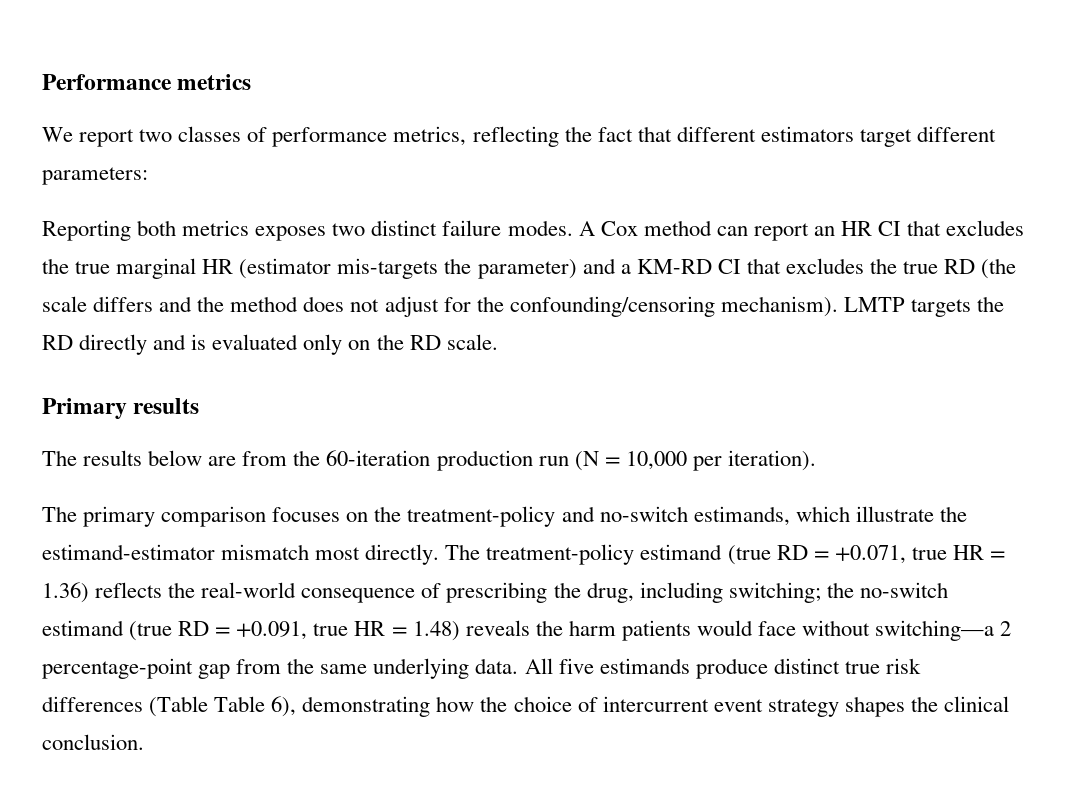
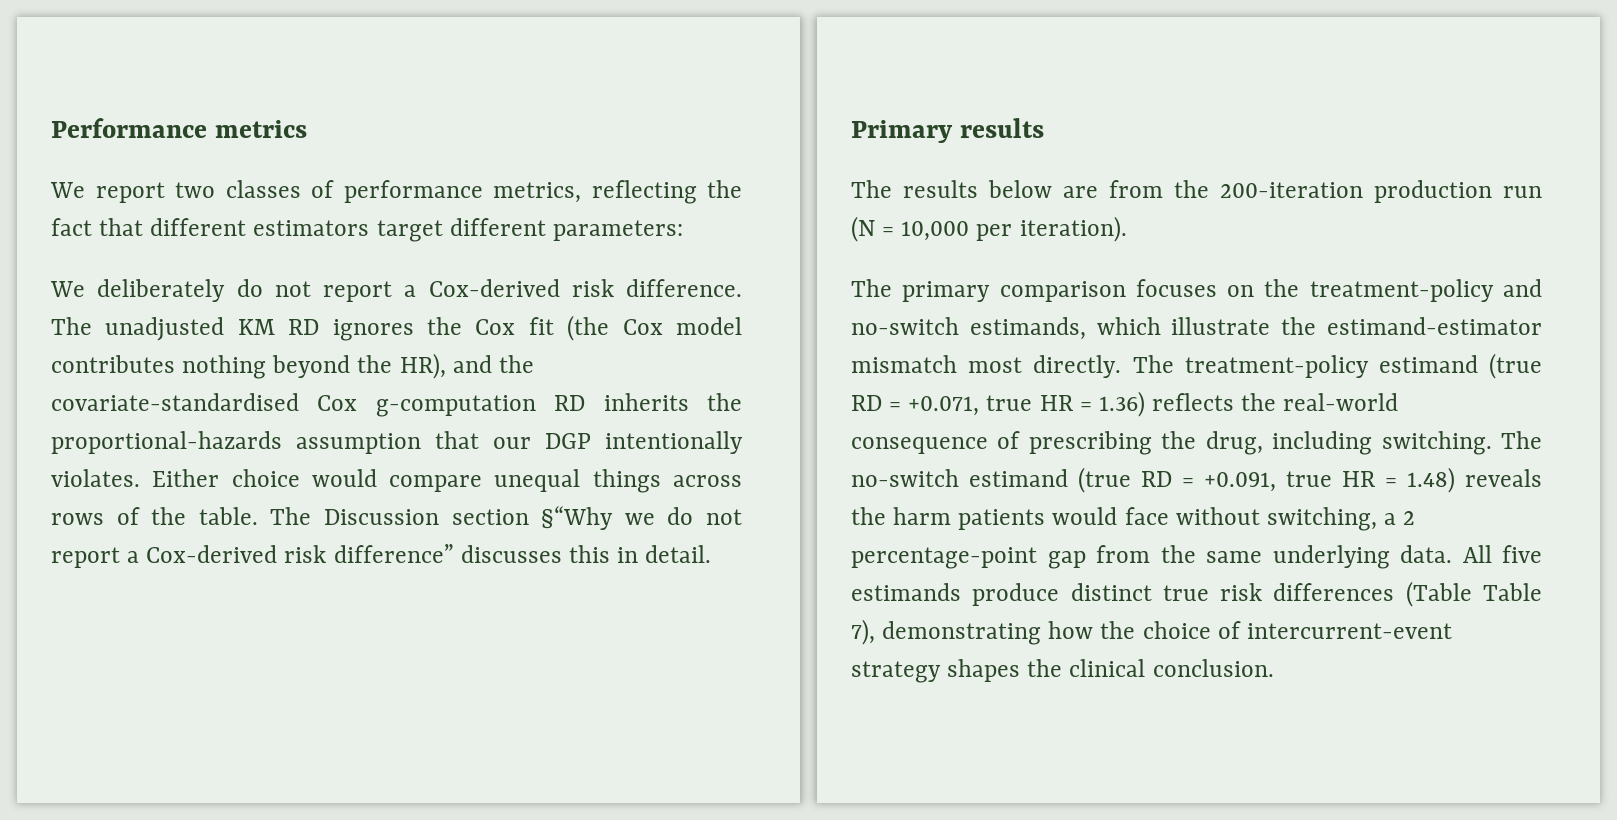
- Reporting both metrics exposes two distinct failure modes. A Cox method can report an HR CI that excludes the true marginal HR (estimator mis-targets the parameter) and a KM-RD CI that excludes the true RD (the scale differs and the method does not adjust for the confounding/censoring mechanism). LMTP targets the RD directly and is evaluated only on the RD scale.
+ We deliberately do not report a Cox-derived risk difference. The unadjusted KM RD ignores the Cox fit (the Cox model contributes nothing beyond the HR), and the covariate-standardised Cox g-computation RD inherits the proportional-hazards assumption that our DGP intentionally violates. Either choice would compare unequal things across rows of the table. The Discussion section §“Why we do not report a Cox-derived risk difference” discusses this in detail.
- The results below are from the 60-iteration production run (N = 10,000 per iteration).
+ The results below are from the 200-iteration production run (N = 10,000 per iteration).
- The treatment-policy estimand (true RD = +0.071, true HR = 1.36) reflects the real-world consequence of prescribing the drug, including switching; the no-switch estimand (true RD = +0.091, true HR = 1.48) reveals the harm patients would face without switching—a 2 percentage-point gap from the same underlying data.
+ The treatment-policy estimand (true RD = +0.071, true HR = 1.36) reflects the real-world consequence of prescribing the drug, including switching. The no-switch estimand (true RD = +0.091, true HR = 1.48) reveals the harm patients would face without switching, a 2 percentage-point gap from the same underlying data.
- All five estimands produce distinct true risk differences (Table Table 6), demonstrating how the choice of intercurrent event strategy shapes the clinical conclusion.
+ All five estimands produce distinct true risk differences (Table Table 7), demonstrating how the choice of intercurrent-event strategy shapes the clinical conclusion.

